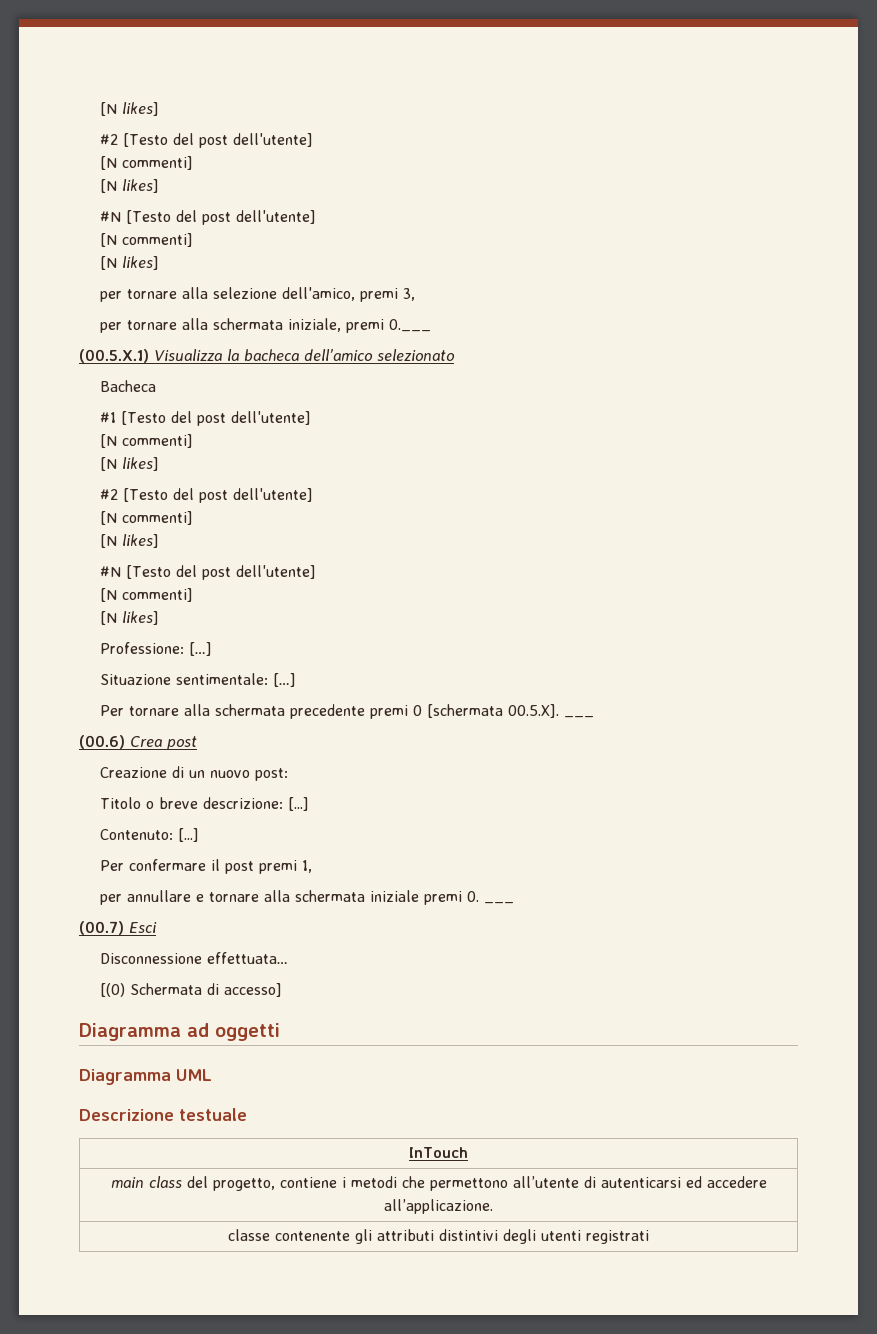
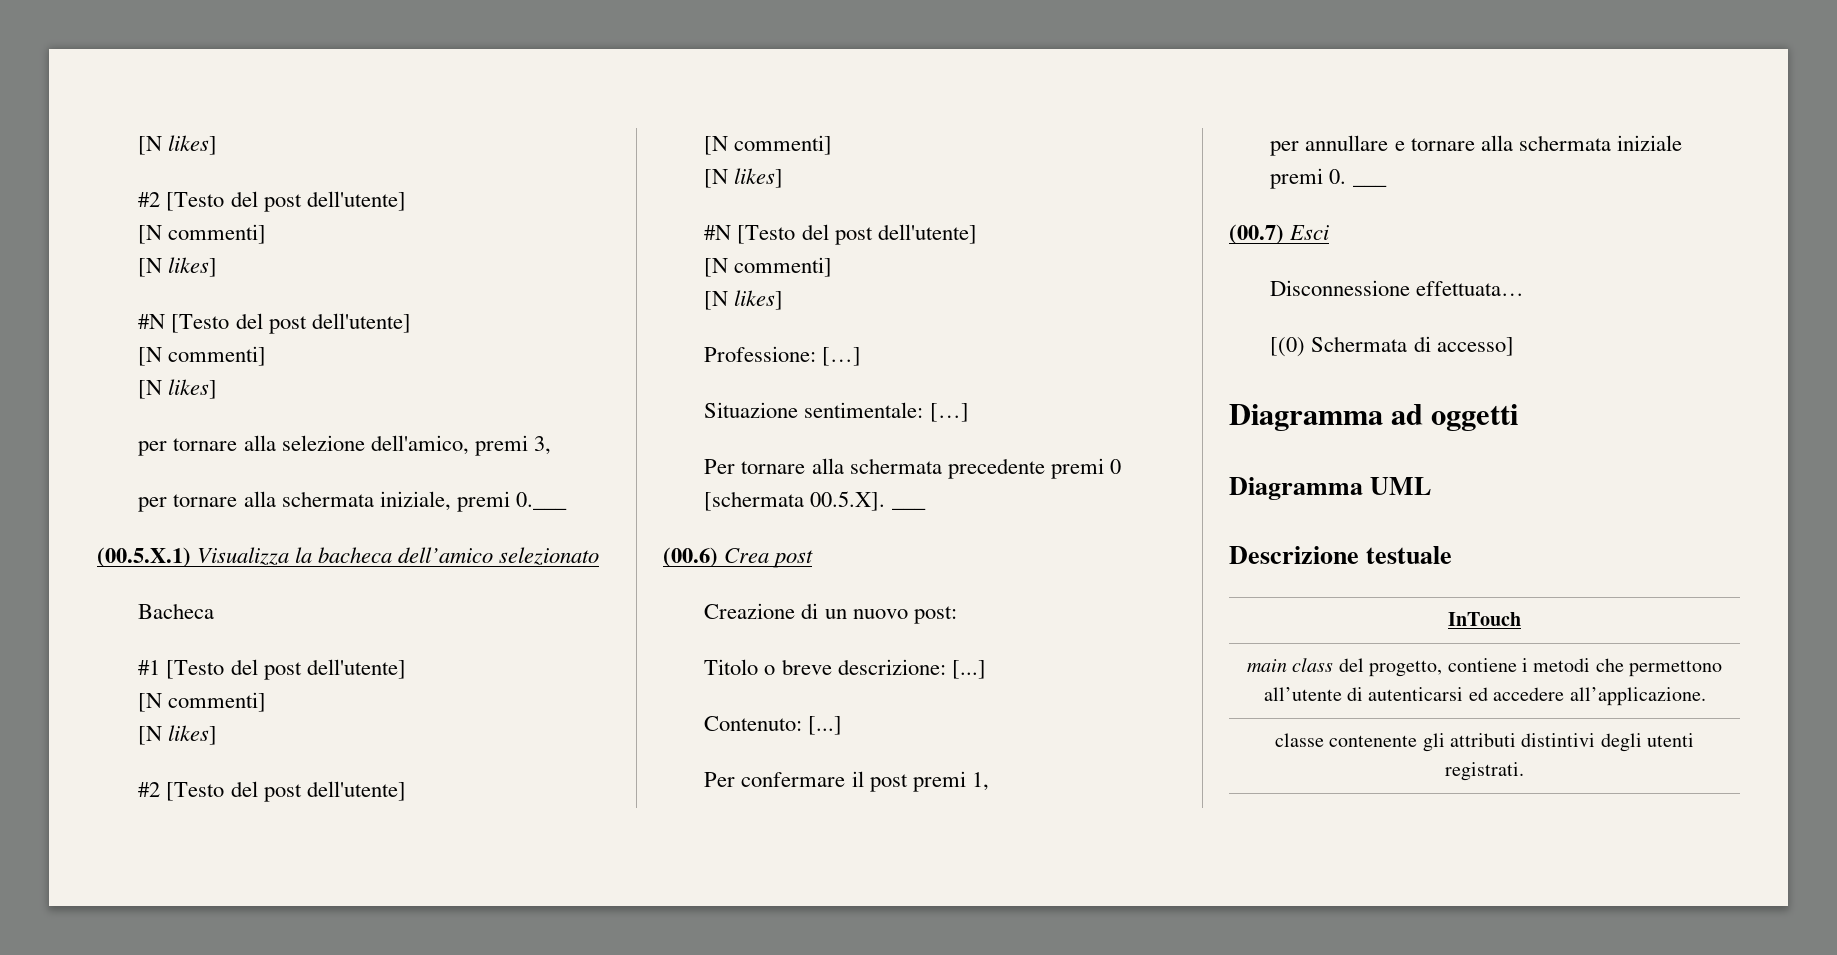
- classe contenente gli attributi distintivi degli utenti registrati
+ classe contenente gli attributi distintivi degli utenti registrati.

